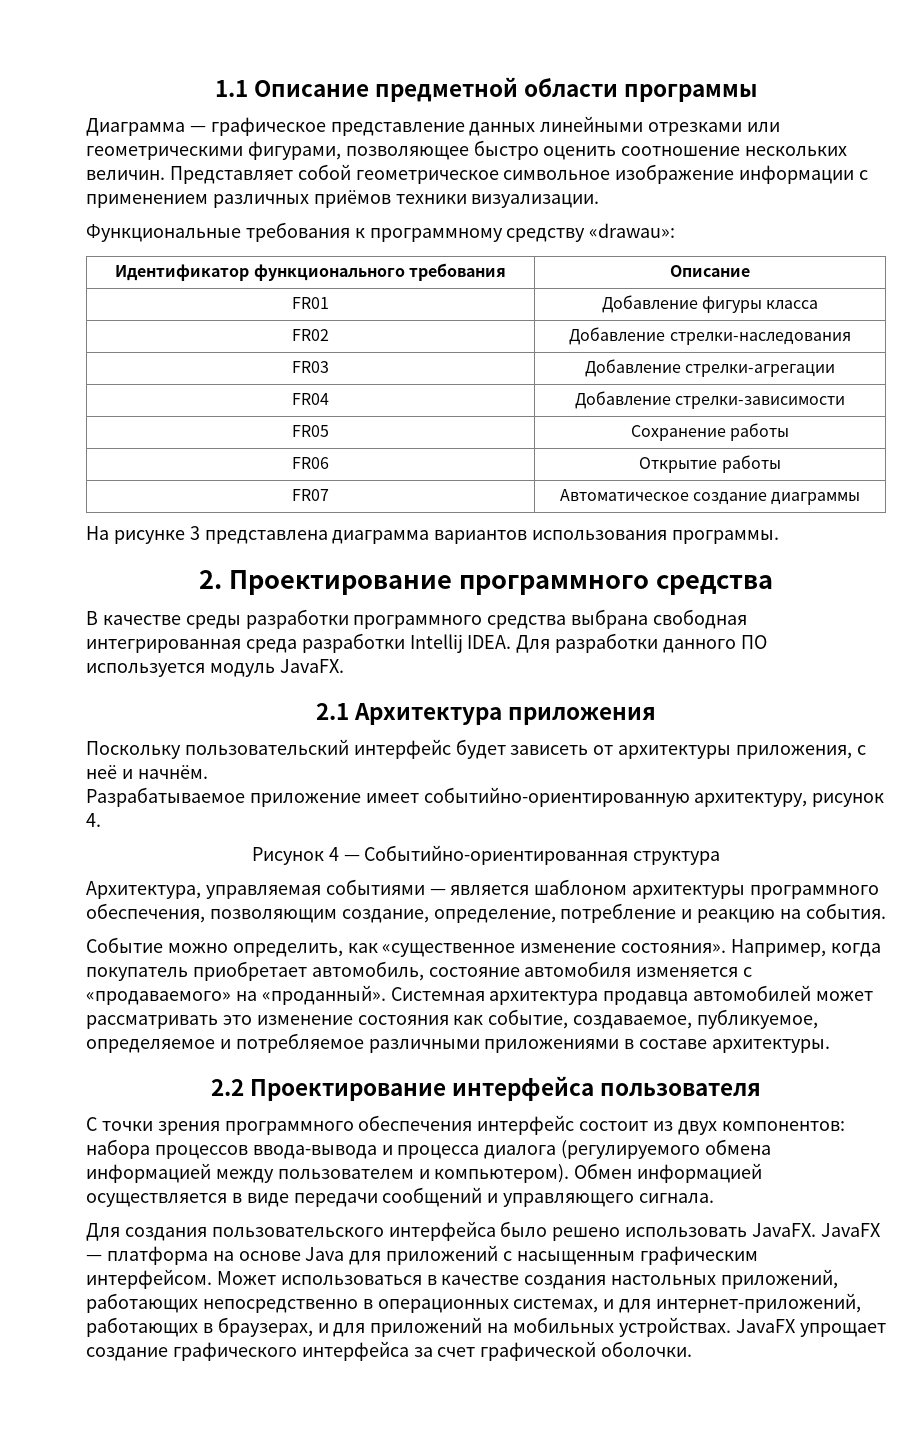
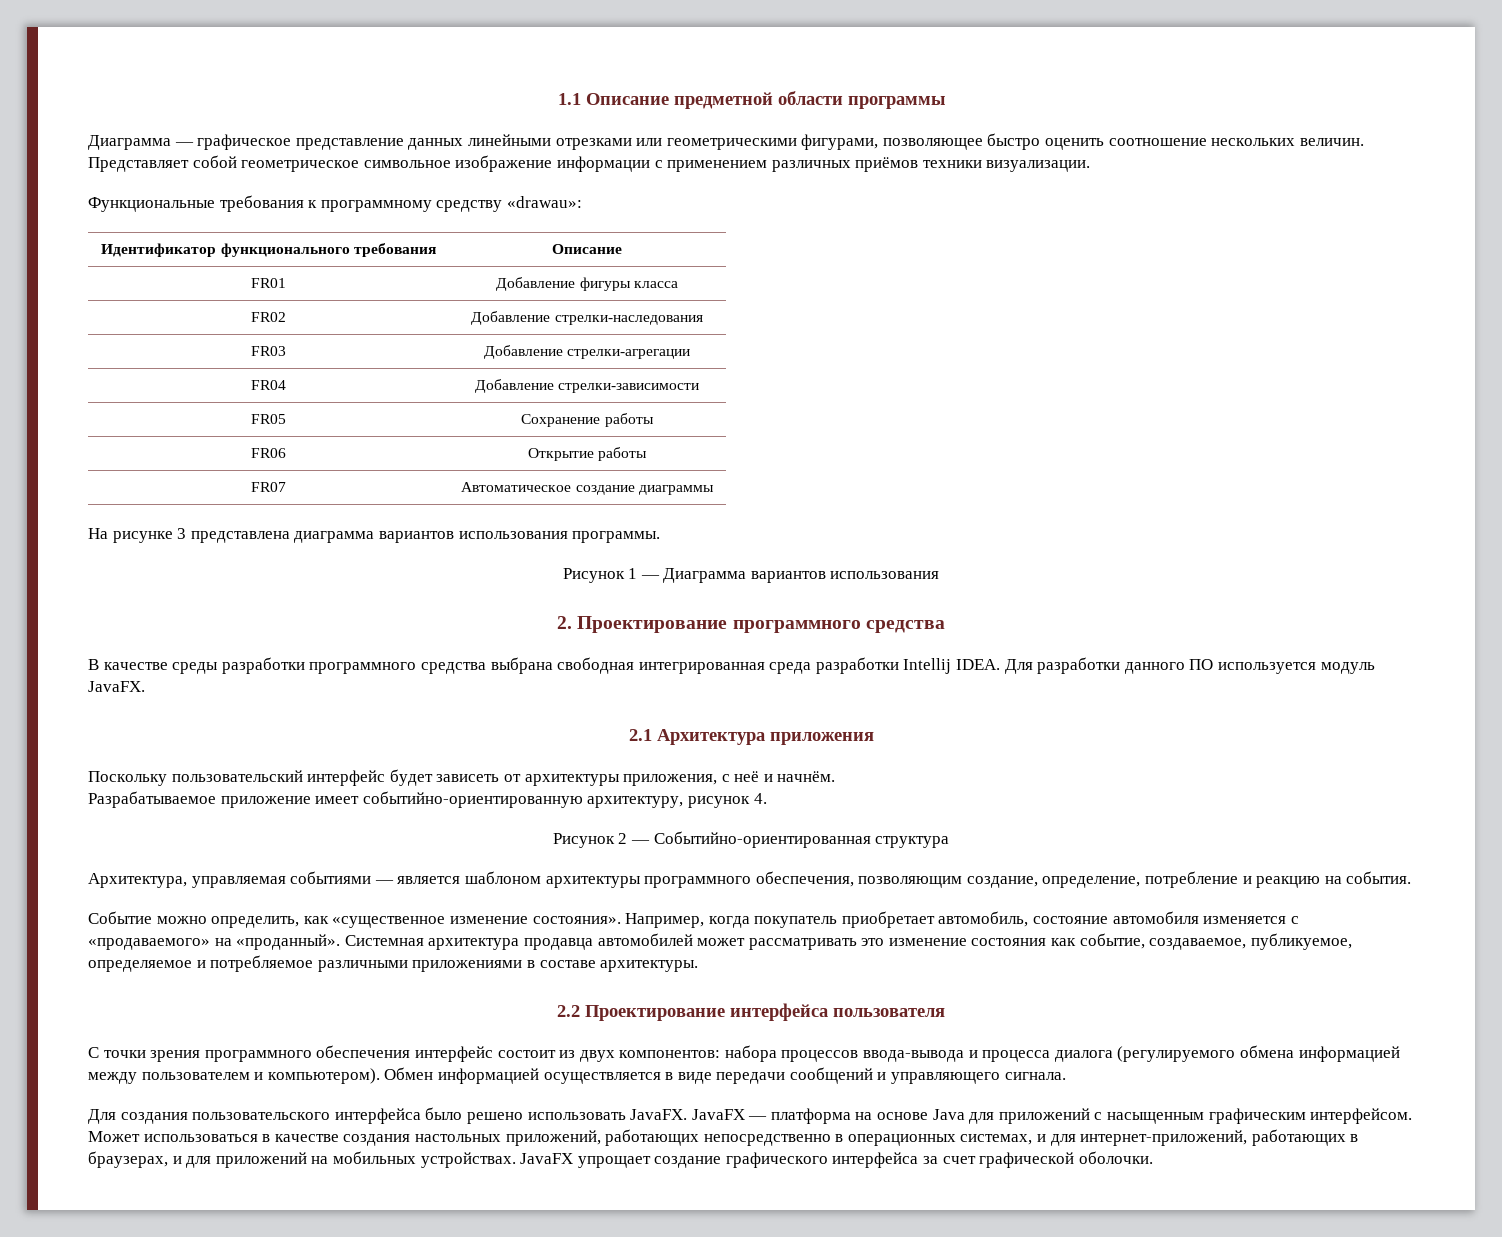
+ Рисунок 1 — Диаграмма вариантов использования
- Рисунок 4 — Событийно-ориентированная структура
+ Рисунок 2 — Событийно-ориентированная структура

